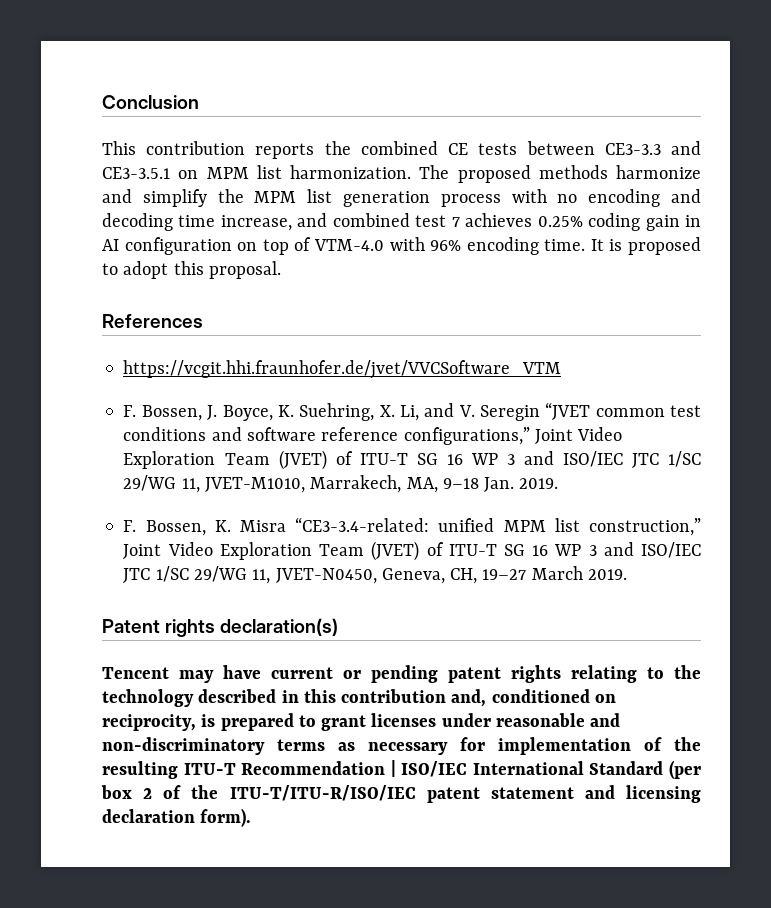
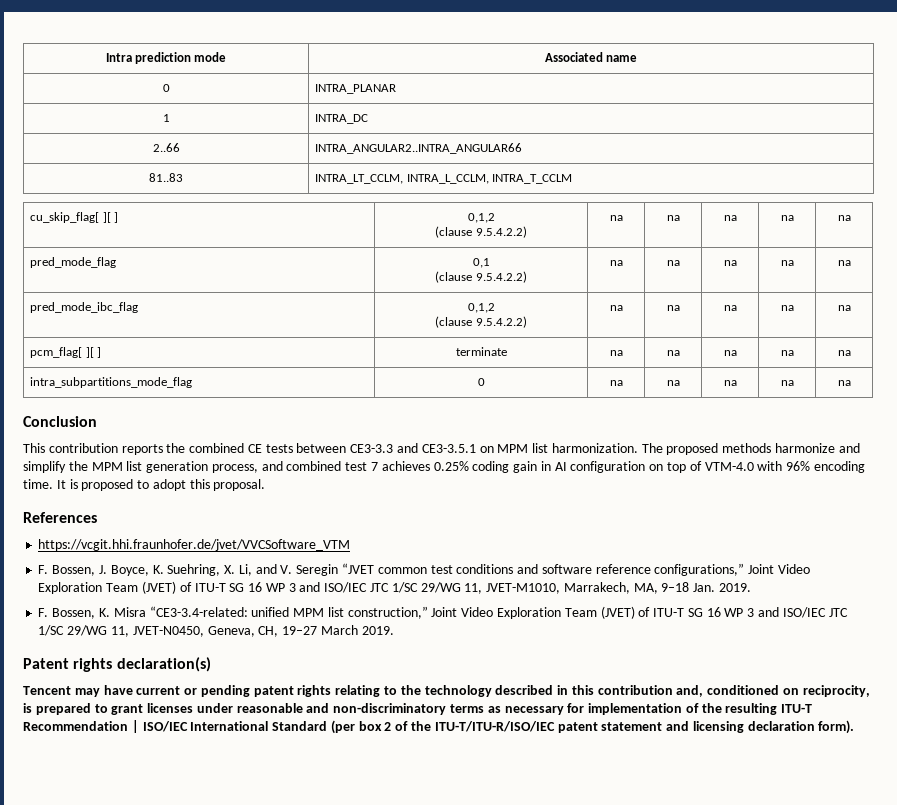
+ Intra prediction mode | Associated name
+ 0 | INTRA_PLANAR
+ 1 | INTRA_DC
+ 2..66 | INTRA_ANGULAR2..INTRA_ANGULAR66
+ 81..83 | INTRA_LT_CCLM, INTRA_L_CCLM, INTRA_T_CCLM
+ cu_skip_flag[ ][ ] | 0,1,2
+ (clause 9.5.4.2.2) | na | na | na | na | na
+ pred_mode_flag | 0,1
+ (clause 9.5.4.2.2) | na | na | na | na | na
+ pred_mode_ibc_flag | 0,1,2
+ (clause 9.5.4.2.2) | na | na | na | na | na
+ pcm_flag[ ][ ] | terminate | na | na | na | na | na
+ intra_subpartitions_mode_flag | 0 | na | na | na | na | na
- The proposed methods harmonize and simplify the MPM list generation process with no encoding and decoding time increase, and combined test 7 achieves 0.25% coding gain in AI configuration on top of VTM-4.0 with 96% encoding time.
+ The proposed methods harmonize and simplify the MPM list generation process, and combined test 7 achieves 0.25% coding gain in AI configuration on top of VTM-4.0 with 96% encoding time.

